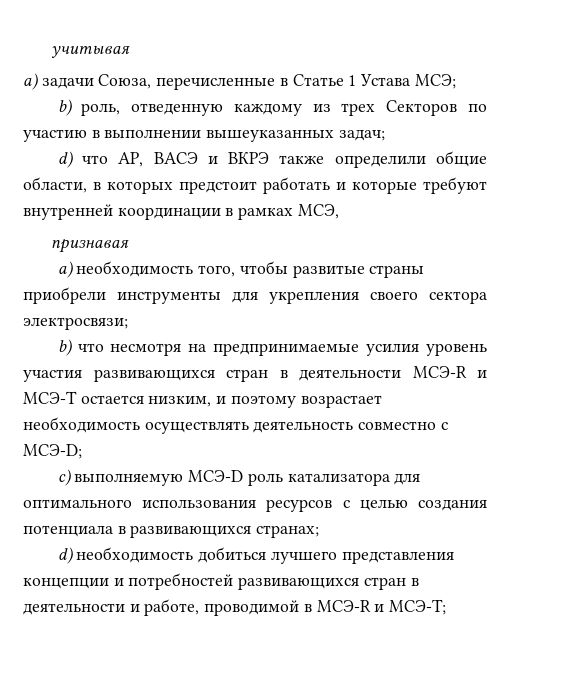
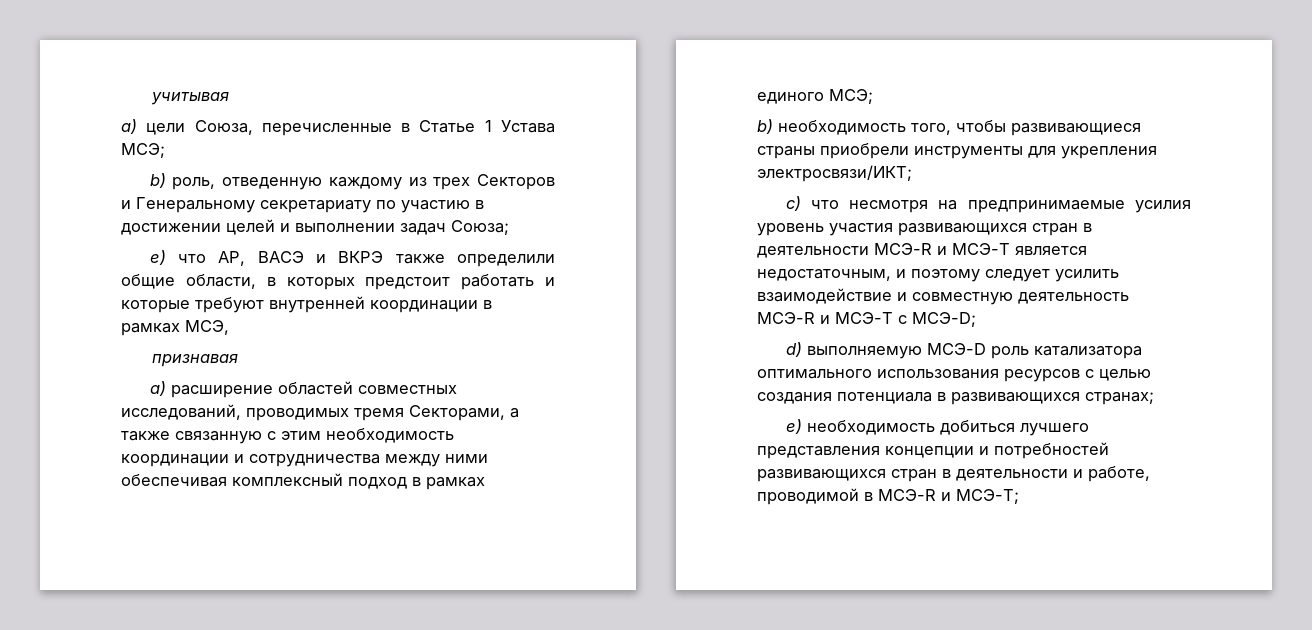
- a) задачи Союза, перечисленные в Статье 1 Устава МСЭ;
+ a) цели Союза, перечисленные в Статье 1 Устава МСЭ;
- b) роль, отведенную каждому из трех Секторов по участию в выполнении вышеуказанных задач;
- d) что АР, ВАСЭ и ВКРЭ также определили общие области, в которых предстоит работать и которые требуют внутренней координации в рамках МСЭ,
+ b) роль, отведенную каждому из трех Секторов и Генеральному секретариату по участию в достижении целей и выполнении задач Союза;
+ e) что АР, ВАСЭ и ВКРЭ также определили общие области, в которых предстоит работать и которые требуют внутренней координации в рамках МСЭ,
- a) необходимость того, чтобы развитые страны приобрели инструменты для укрепления своего сектора электросвязи;
- b) что несмотря на предпринимаемые усилия уровень участия развивающихся стран в деятельности МСЭ-R и МСЭ-T остается низким, и поэтому возрастает необходимость осуществлять деятельность совместно с МСЭ-D;
+ a) расширение областей совместных исследований, проводимых тремя Секторами, а также связанную с этим необходимость координации и сотрудничества между ними обеспечивая комплексный подход в рамках единого МСЭ;
+ b) необходимость того, чтобы развивающиеся страны приобрели инструменты для укрепления электросвязи/ИКТ;
+ с) что несмотря на предпринимаемые усилия уровень участия развивающихся стран в деятельности МСЭ-R и МСЭ-T является недостаточным, и поэтому следует усилить взаимодействие и совместную деятельность МСЭ-R и МСЭ-T с МСЭ-D;
- c) выполняемую МСЭ-D роль катализатора для оптимального использования ресурсов с целью создания потенциала в развивающихся странах;
+ d) выполняемую МСЭ-D роль катализатора оптимального использования ресурсов с целью создания потенциала в развивающихся странах;
- d) необходимость добиться лучшего представления концепции и потребностей развивающихся стран в деятельности и работе, проводимой в МСЭ-R и МСЭ-Т;
+ e) необходимость добиться лучшего представления концепции и потребностей развивающихся стран в деятельности и работе, проводимой в МСЭ-R и МСЭ-Т;

